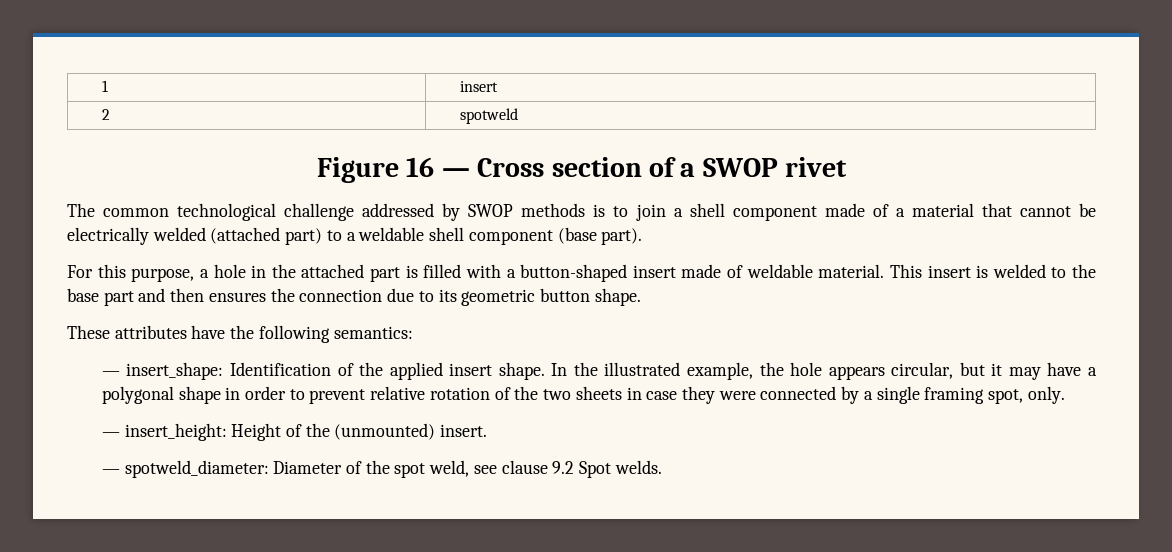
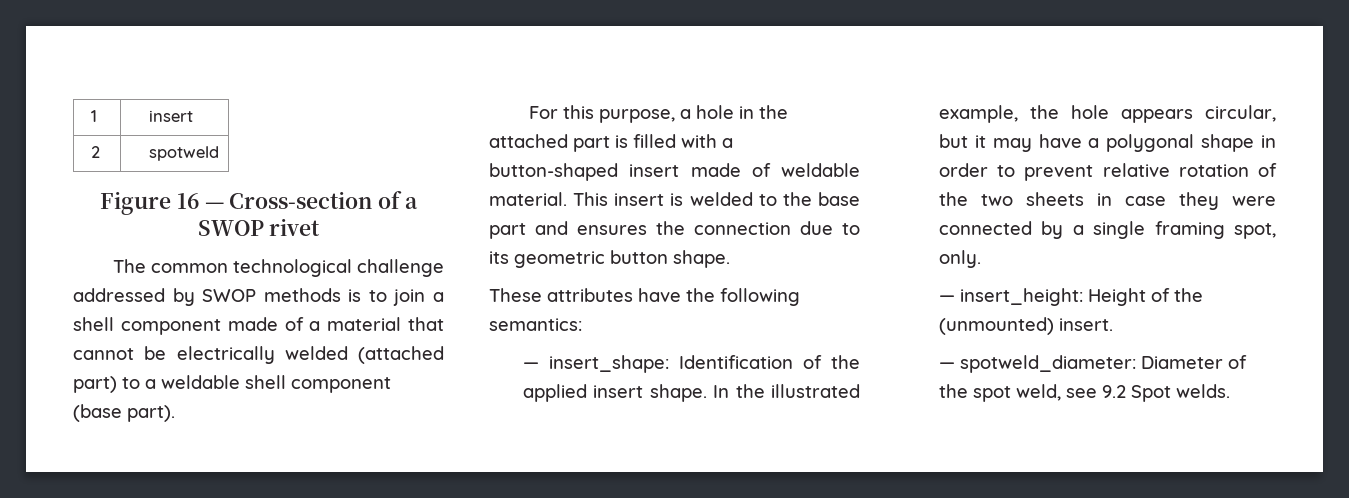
- Figure 16 — Cross section of a SWOP rivet
+ Figure 16 — Cross-section of a SWOP rivet
- This insert is welded to the base part and then ensures the connection due to its geometric button shape.
+ This insert is welded to the base part and ensures the connection due to its geometric button shape.
- — spotweld_diameter: Diameter of the spot weld, see clause 9.2 Spot welds.
+ — spotweld_diameter: Diameter of the spot weld, see 9.2 Spot welds.

